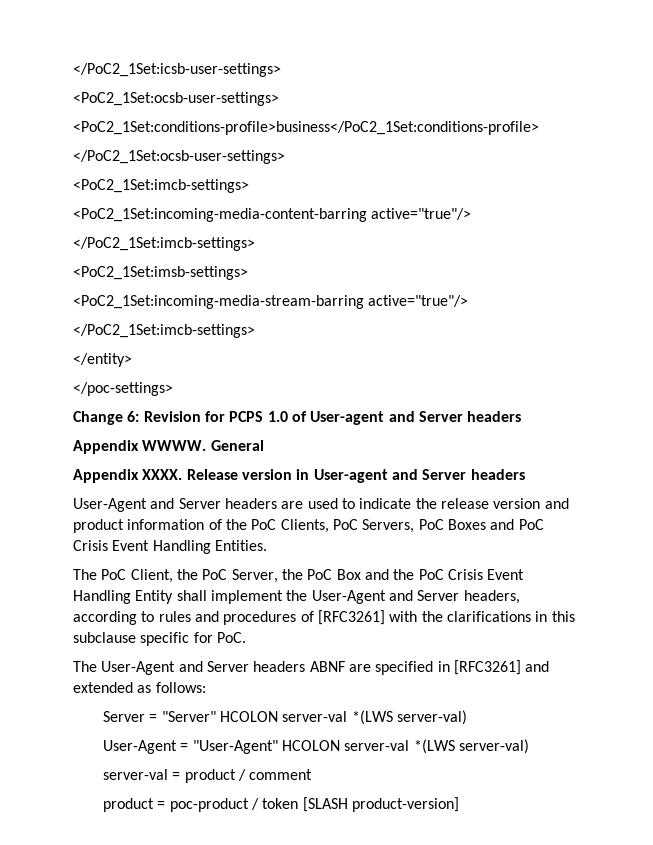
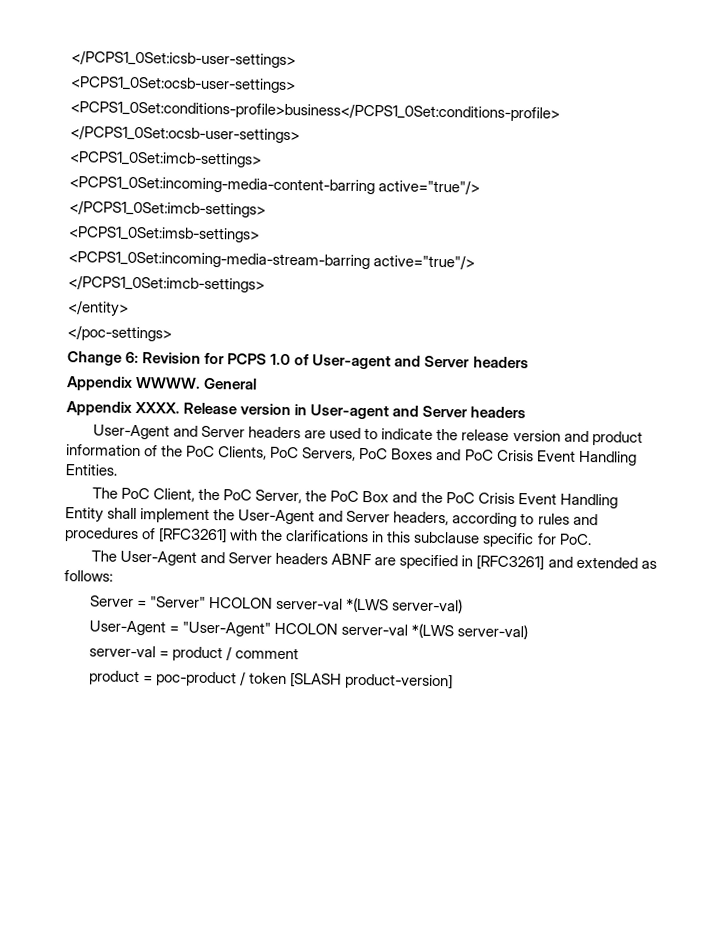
- </PoC2_1Set:icsb-user-settings>
- <PoC2_1Set:ocsb-user-settings>
- <PoC2_1Set:conditions-profile>business</PoC2_1Set:conditions-profile>
- </PoC2_1Set:ocsb-user-settings>
- <PoC2_1Set:imcb-settings>
- <PoC2_1Set:incoming-media-content-barring active="true"/>
- </PoC2_1Set:imcb-settings>
- <PoC2_1Set:imsb-settings>
- <PoC2_1Set:incoming-media-stream-barring active="true"/>
- </PoC2_1Set:imcb-settings>
+ </PCPS1_0Set:icsb-user-settings>
+ <PCPS1_0Set:ocsb-user-settings>
+ <PCPS1_0Set:conditions-profile>business</PCPS1_0Set:conditions-profile>
+ </PCPS1_0Set:ocsb-user-settings>
+ <PCPS1_0Set:imcb-settings>
+ <PCPS1_0Set:incoming-media-content-barring active="true"/>
+ </PCPS1_0Set:imcb-settings>
+ <PCPS1_0Set:imsb-settings>
+ <PCPS1_0Set:incoming-media-stream-barring active="true"/>
+ </PCPS1_0Set:imcb-settings>

